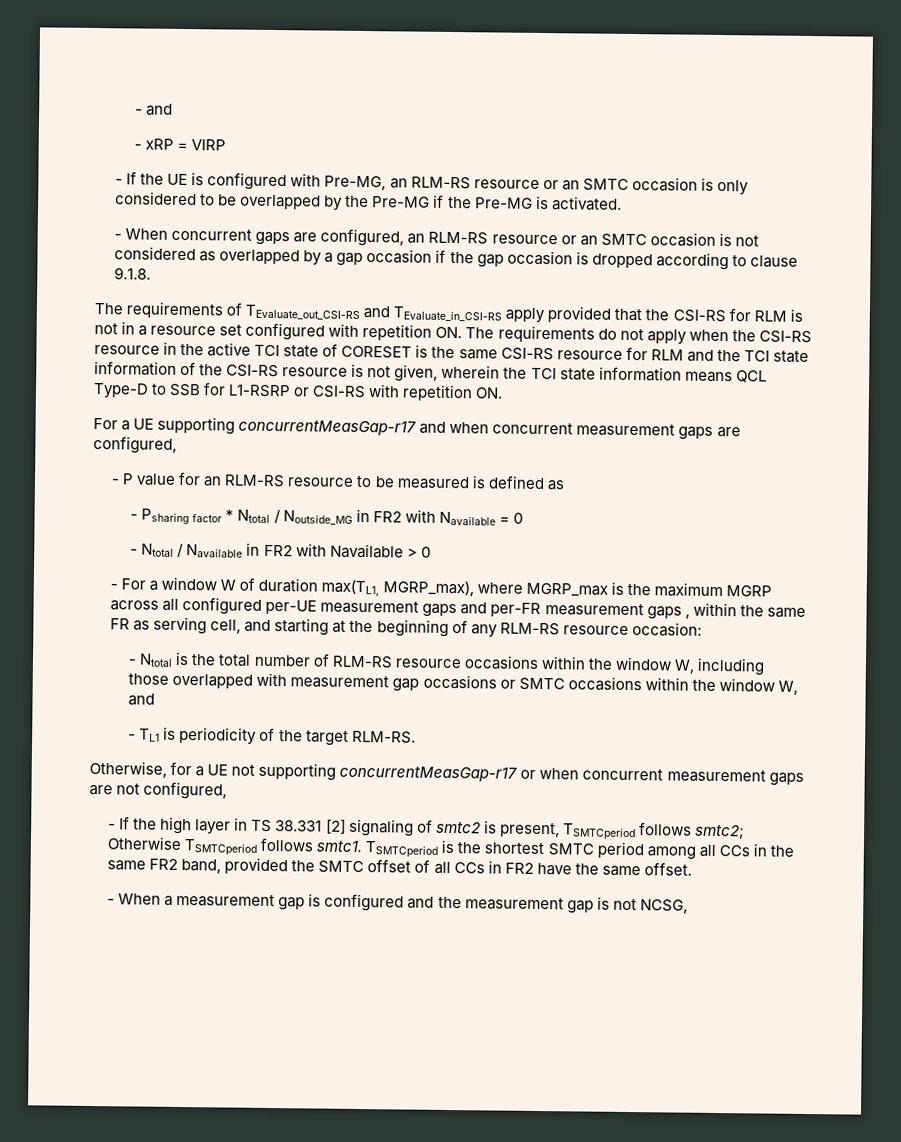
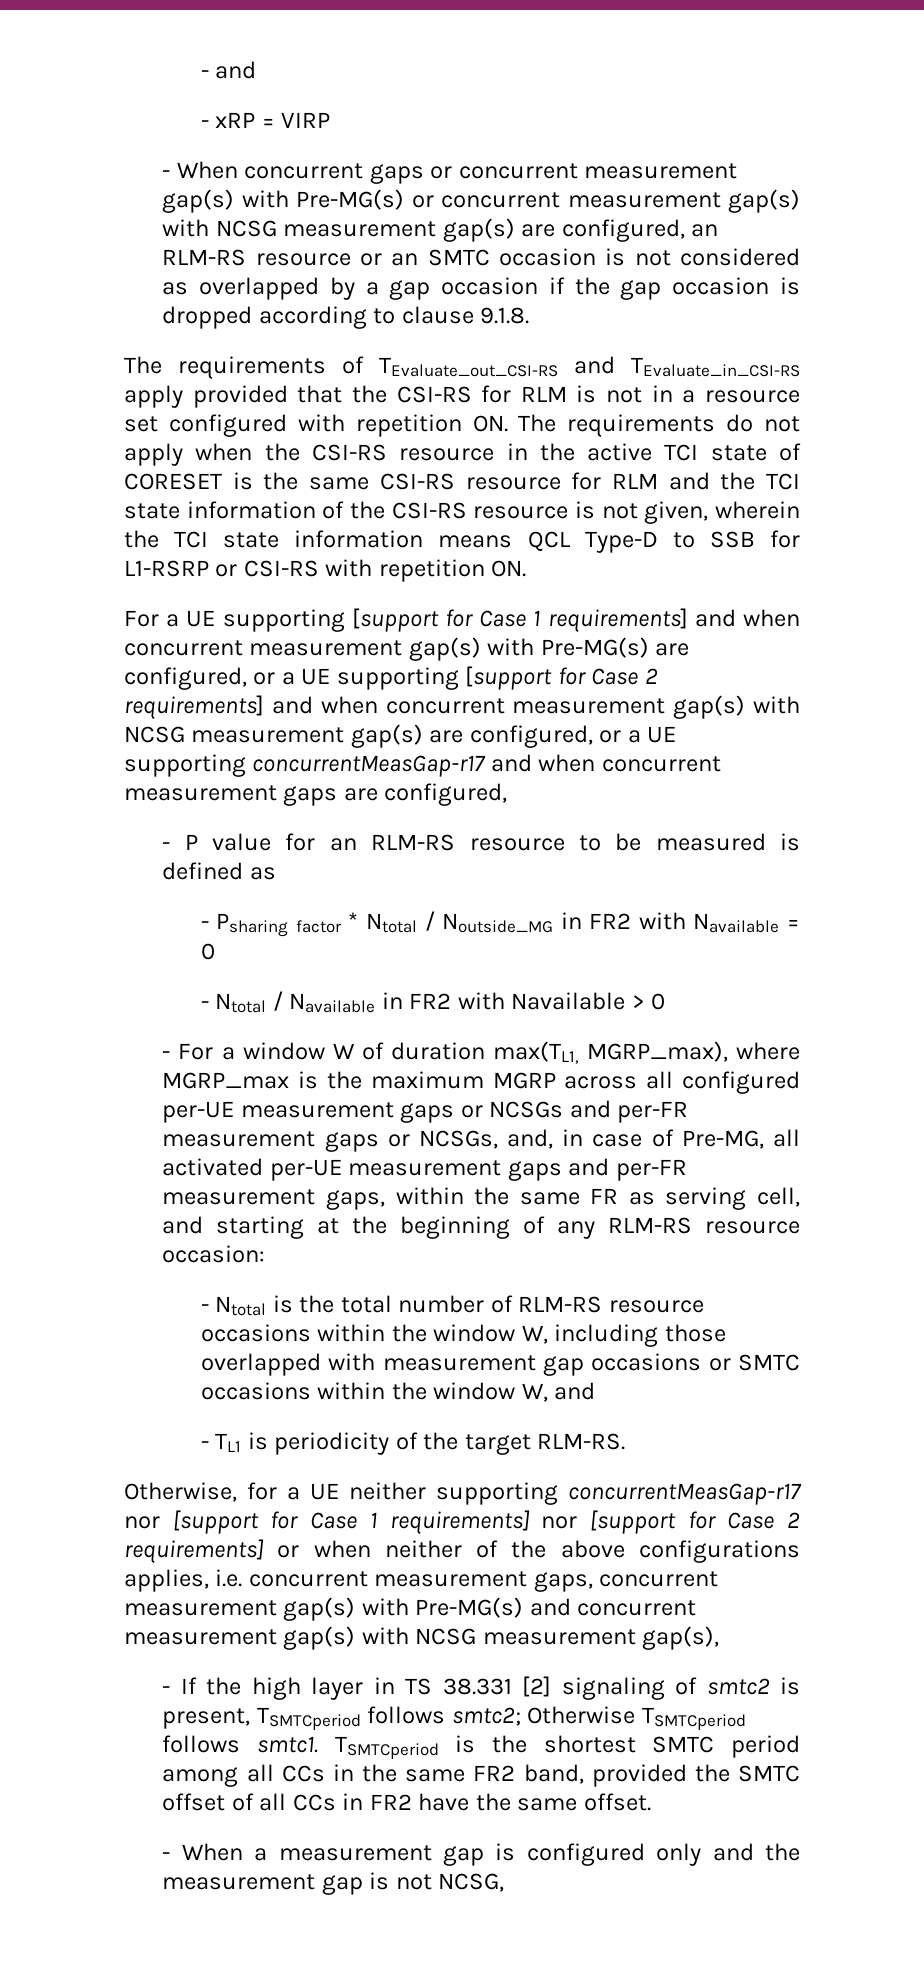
- - If the UE is configured with Pre-MG, an RLM-RS resource or an SMTC occasion is only considered to be overlapped by the Pre-MG if the Pre-MG is activated.
- - When concurrent gaps are configured, an RLM-RS resource or an SMTC occasion is not considered as overlapped by a gap occasion if the gap occasion is dropped according to clause 9.1.8.
+ - When concurrent gaps or concurrent measurement gap(s) with Pre-MG(s) or concurrent measurement gap(s) with NCSG measurement gap(s) are configured, an RLM-RS resource or an SMTC occasion is not considered as overlapped by a gap occasion if the gap occasion is dropped according to clause 9.1.8.
- For a UE supporting concurrentMeasGap-r17 and when concurrent measurement gaps are configured,
+ For a UE supporting [support for Case 1 requirements] and when concurrent measurement gap(s) with Pre-MG(s) are configured, or a UE supporting [support for Case 2 requirements] and when concurrent measurement gap(s) with NCSG measurement gap(s) are configured, or a UE supporting concurrentMeasGap-r17 and when concurrent measurement gaps are configured,
- - For a window W of duration max(TL1, MGRP_max), where MGRP_max is the maximum MGRP across all configured per-UE measurement gaps and per-FR measurement gaps , within the same FR as serving cell, and starting at the beginning of any RLM-RS resource occasion:
+ - For a window W of duration max(TL1, MGRP_max), where MGRP_max is the maximum MGRP across all configured per-UE measurement gaps or NCSGs and per-FR measurement gaps or NCSGs, and, in case of Pre-MG, all activated per-UE measurement gaps and per-FR measurement gaps, within the same FR as serving cell, and starting at the beginning of any RLM-RS resource occasion:
- Otherwise, for a UE not supporting concurrentMeasGap-r17 or when concurrent measurement gaps are not configured,
+ Otherwise, for a UE neither supporting concurrentMeasGap-r17 nor [support for Case 1 requirements] nor [support for Case 2 requirements] or when neither of the above configurations applies, i.e. concurrent measurement gaps, concurrent measurement gap(s) with Pre-MG(s) and concurrent measurement gap(s) with NCSG measurement gap(s),
- - When a measurement gap is configured and the measurement gap is not NCSG,
+ - When a measurement gap is configured only and the measurement gap is not NCSG,

